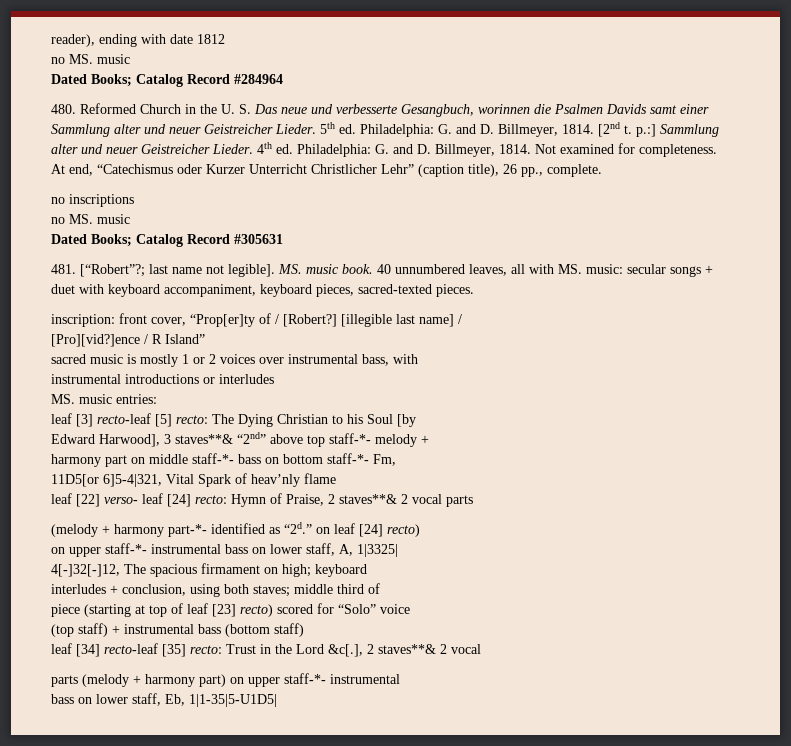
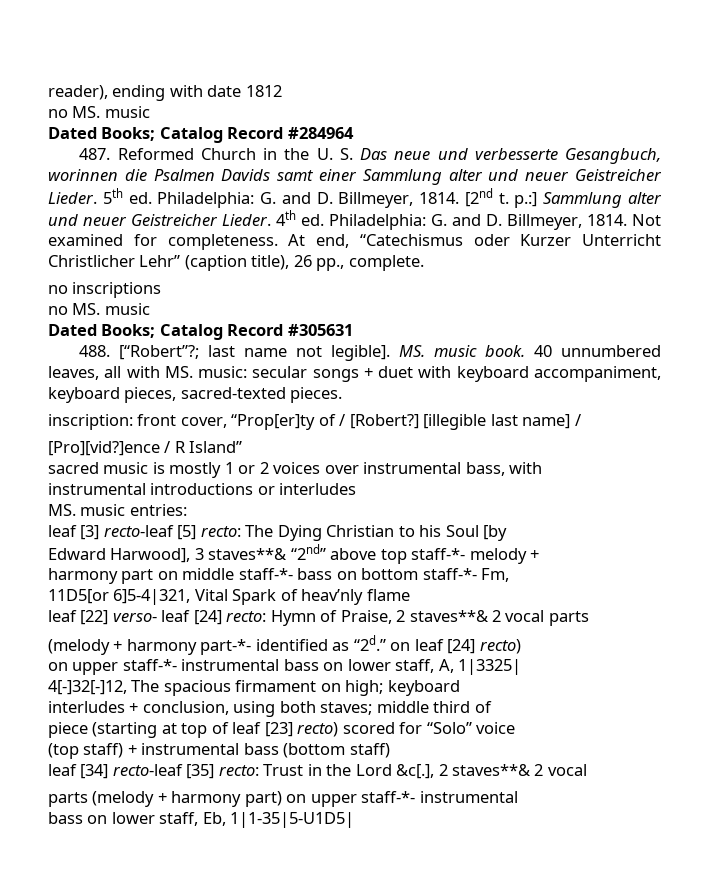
- 480. Reformed Church in the U. S. Das neue und verbesserte Gesangbuch, worinnen die Psalmen Davids samt einer Sammlung alter und neuer Geistreicher Lieder.
+ 487. Reformed Church in the U. S. Das neue und verbesserte Gesangbuch, worinnen die Psalmen Davids samt einer Sammlung alter und neuer Geistreicher Lieder.
- 481. [“Robert”?; last name not legible].
+ 488. [“Robert”?; last name not legible].

